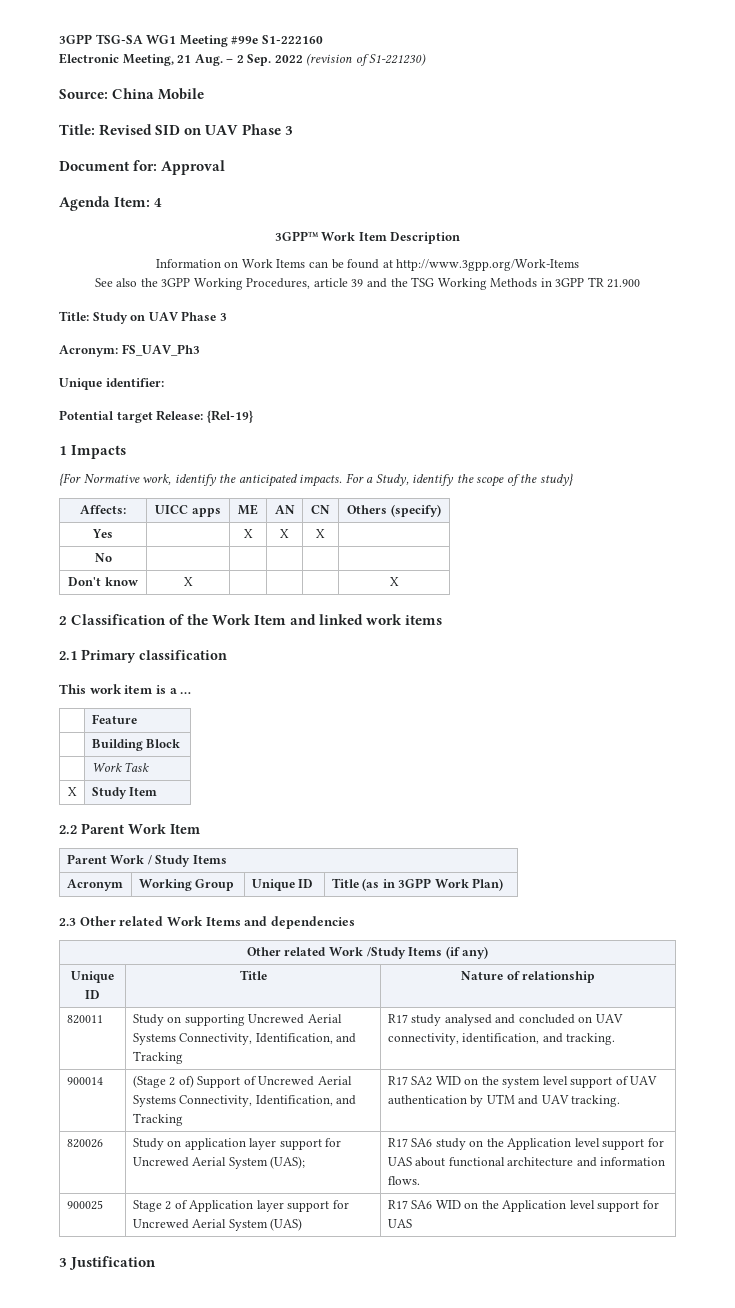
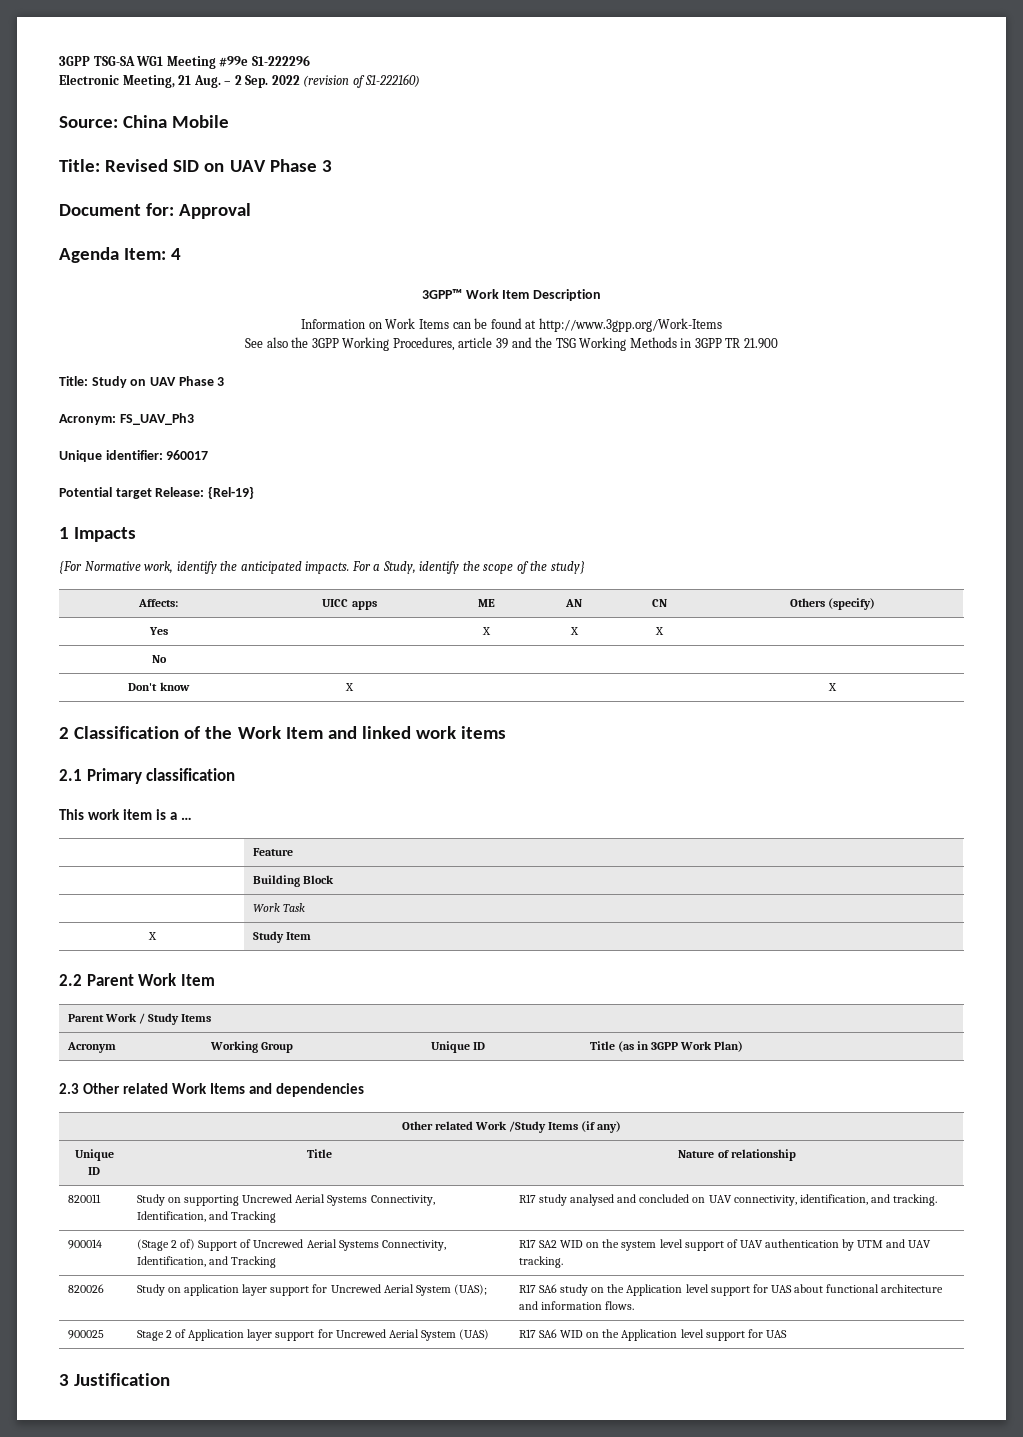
- 3GPP TSG-SA WG1 Meeting #99e S1-222160
+ 3GPP TSG-SA WG1 Meeting #99e S1-222296
- Electronic Meeting, 21 Aug. – 2 Sep. 2022 (revision of S1-221230)
+ Electronic Meeting, 21 Aug. – 2 Sep. 2022 (revision of S1-222160)
- Unique identifier:
+ Unique identifier: 960017

